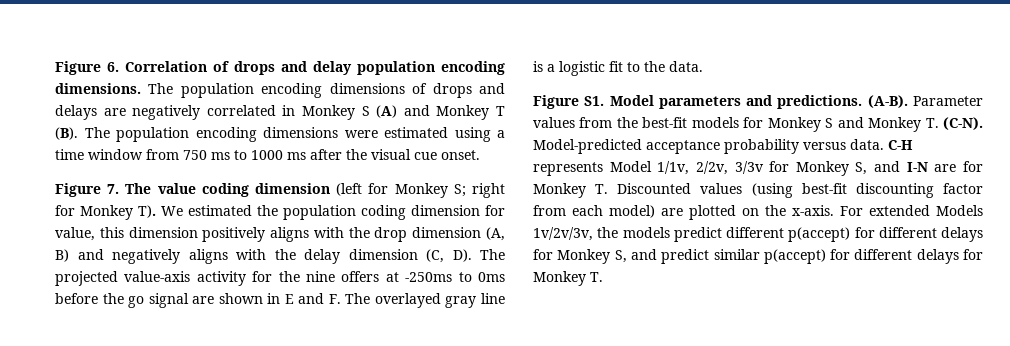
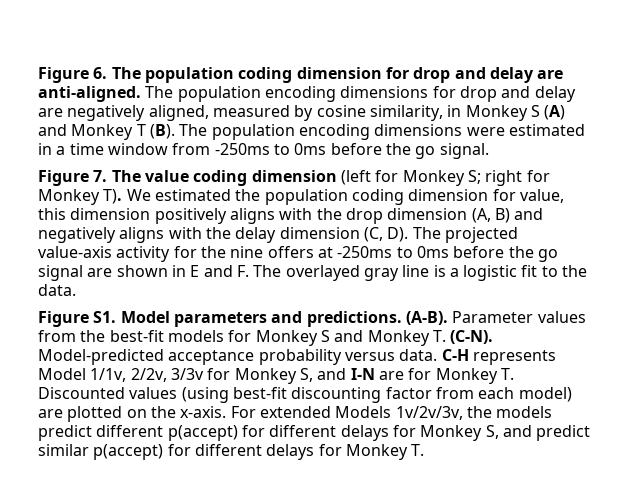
- Figure 6. Correlation of drops and delay population encoding dimensions. The population encoding dimensions of drops and delays are negatively correlated in Monkey S (A) and Monkey T (B). The population encoding dimensions were estimated using a time window from 750 ms to 1000 ms after the visual cue onset.
+ Figure 6. The population coding dimension for drop and delay are anti-aligned. The population encoding dimensions for drop and delay are negatively aligned, measured by cosine similarity, in Monkey S (A) and Monkey T (B). The population encoding dimensions were estimated in a time window from -250ms to 0ms before the go signal.

